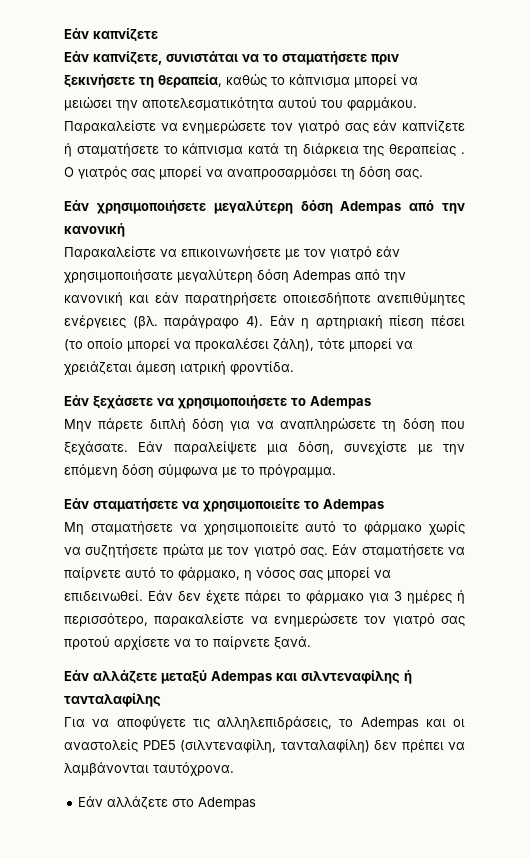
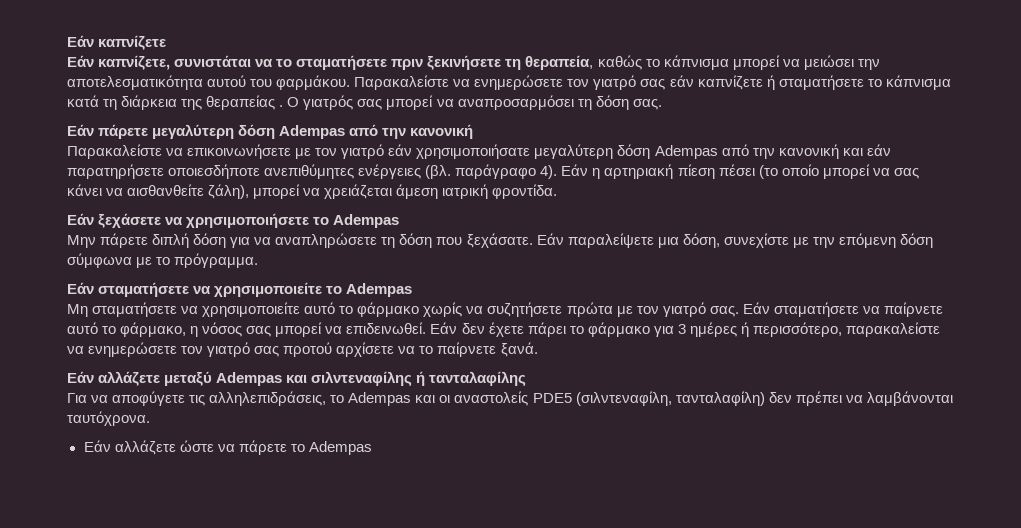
- Εάν χρησιμοποιήσετε μεγαλύτερη δόση Adempas από την κανονική
+ Εάν πάρετε μεγαλύτερη δόση Adempas από την κανονική
- Εάν η αρτηριακή πίεση πέσει (το οποίο μπορεί να προκαλέσει ζάλη), τότε μπορεί να χρειάζεται άμεση ιατρική φροντίδα.
+ Εάν η αρτηριακή πίεση πέσει (το οποίο μπορεί να σας κάνει να αισθανθείτε ζάλη), μπορεί να χρειάζεται άμεση ιατρική φροντίδα.
- Εάν αλλάζετε στο Adempas
+ Εάν αλλάζετε ώστε να πάρετε το Adempas

